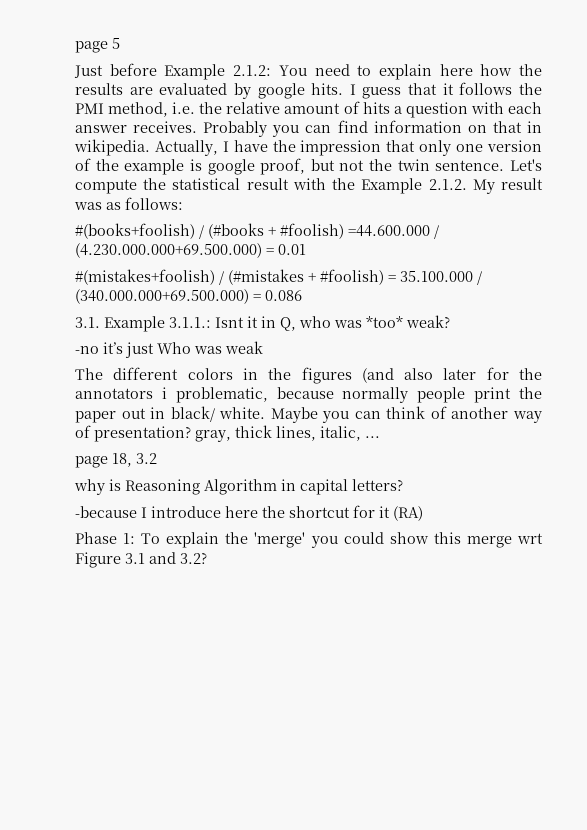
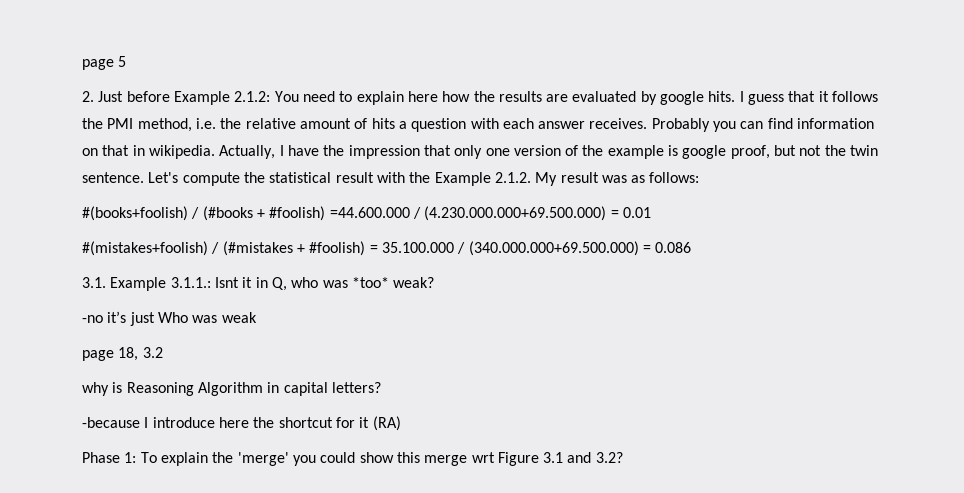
- Just before Example 2.1.2: You need to explain here how the results are evaluated by google hits.
+ 2. Just before Example 2.1.2: You need to explain here how the results are evaluated by google hits.
- The different colors in the figures (and also later for the annotators i problematic, because normally people print the paper out in black/ white. Maybe you can think of another way of presentation? gray, thick lines, italic, ...

